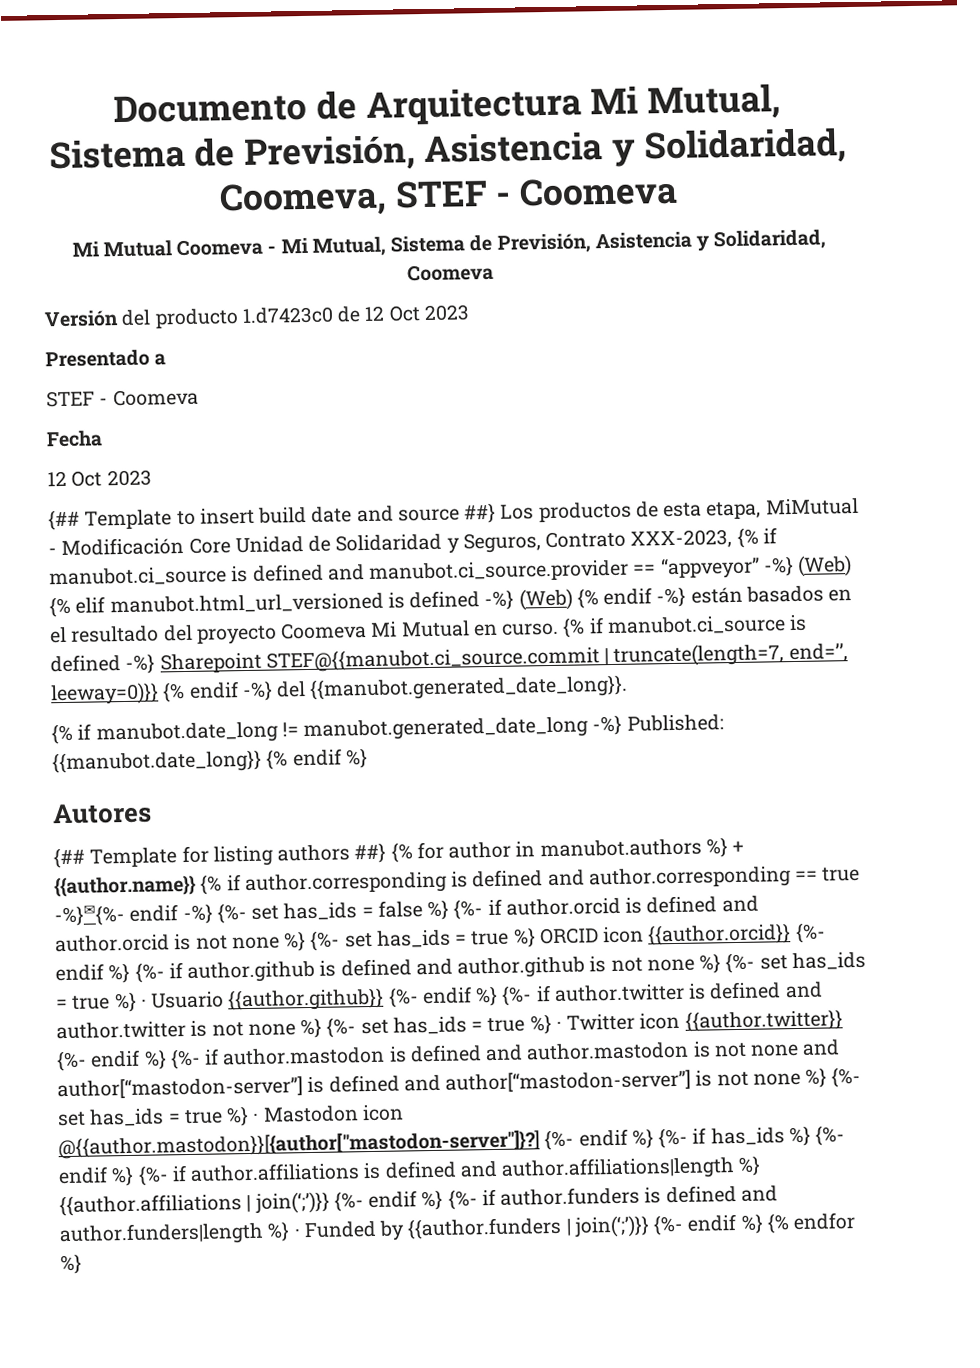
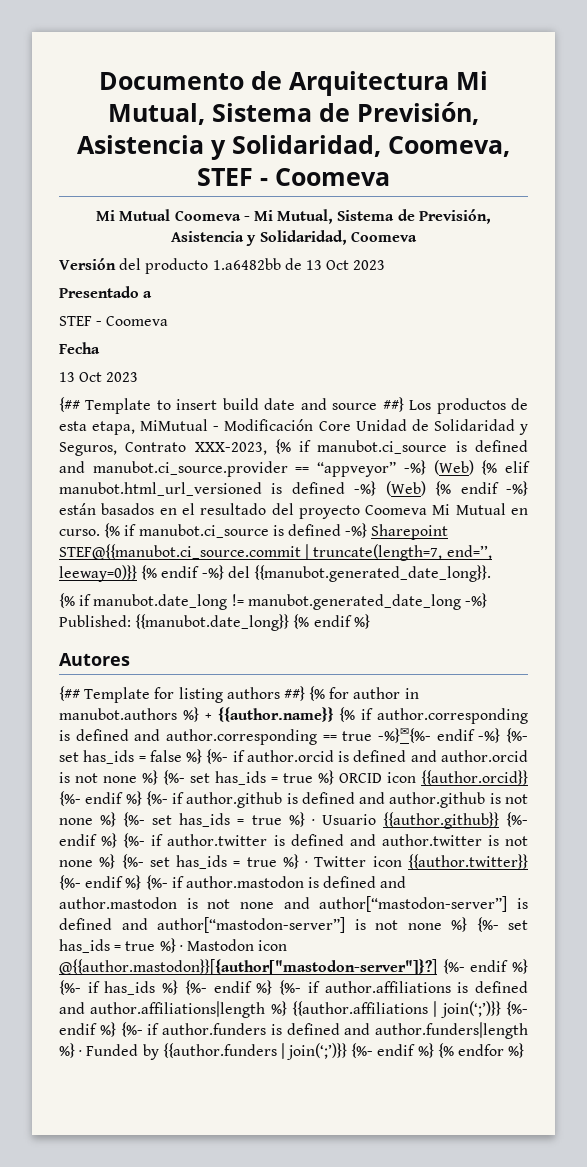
- Versión del producto 1.d7423c0 de 12 Oct 2023
+ Versión del producto 1.a6482bb de 13 Oct 2023
  Fecha
- 12 Oct 2023
+ 13 Oct 2023

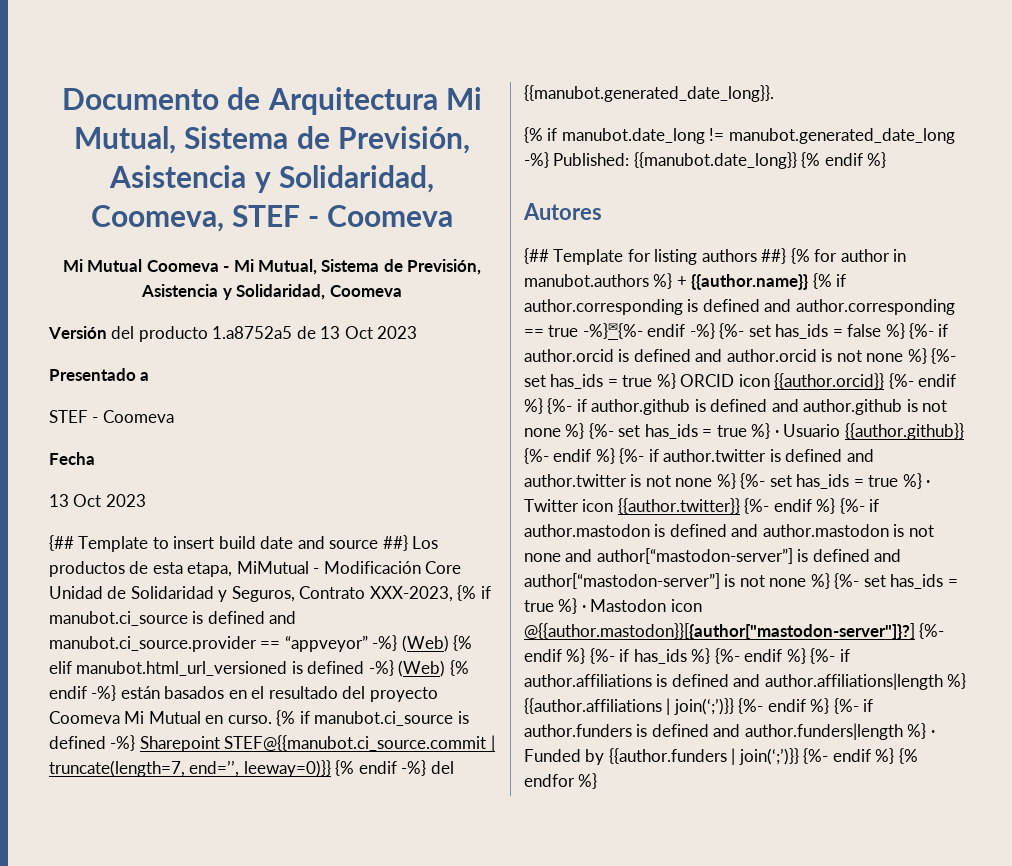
- Versión del producto 1.a6482bb de 13 Oct 2023
+ Versión del producto 1.a8752a5 de 13 Oct 2023

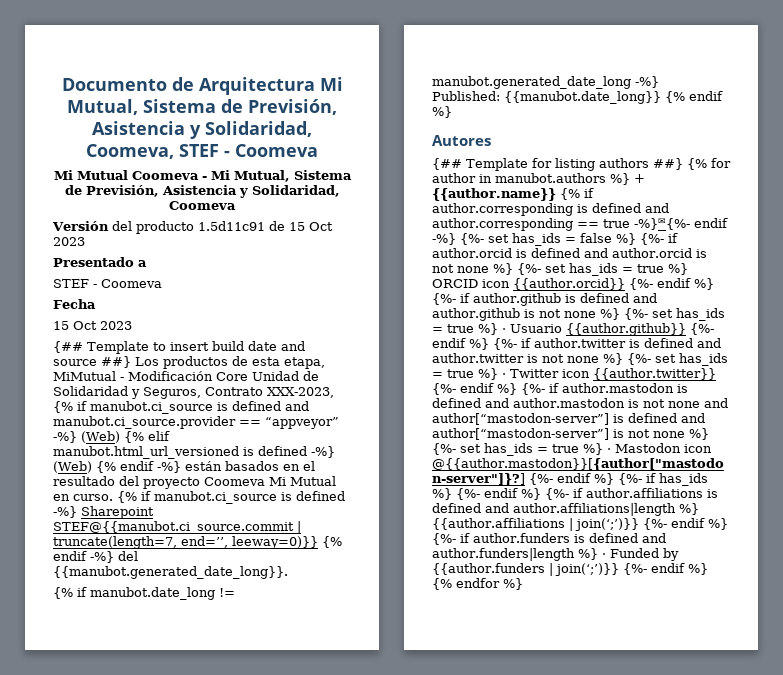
- Versión del producto 1.a8752a5 de 13 Oct 2023
+ Versión del producto 1.5d11c91 de 15 Oct 2023
  Fecha
- 13 Oct 2023
+ 15 Oct 2023

